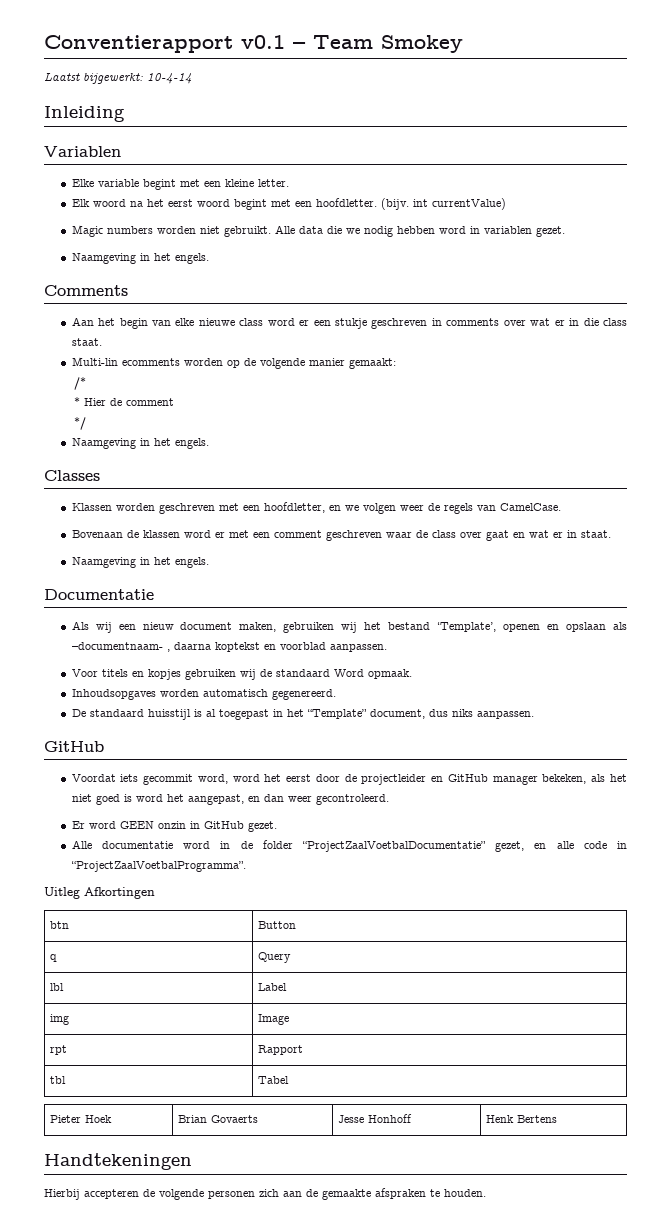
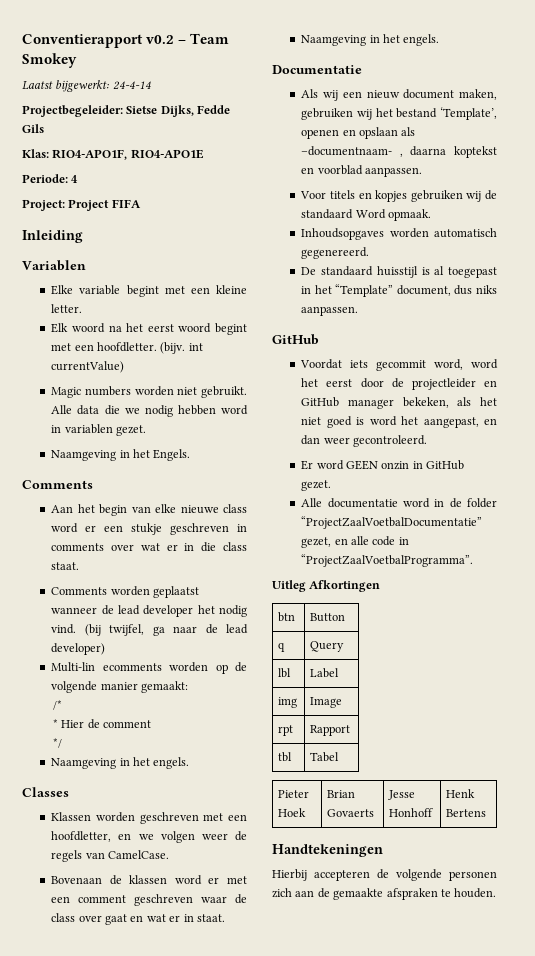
- Conventierapport v0.1 – Team Smokey
+ Conventierapport v0.2 – Team Smokey
- Laatst bijgewerkt: 10-4-14
+ Laatst bijgewerkt: 24-4-14
+ Projectbegeleider: Sietse Dijks, Fedde Gils
+ Klas: RIO4-APO1F, RIO4-APO1E
+ Periode: 4
+ Project: Project FIFA
  Alle data die we nodig hebben word in variablen gezet.
- Naamgeving in het engels.
+ Naamgeving in het Engels.
+ Comments worden geplaatst wanneer de lead developer het nodig vind. (bij twijfel, ga naar de lead developer)

